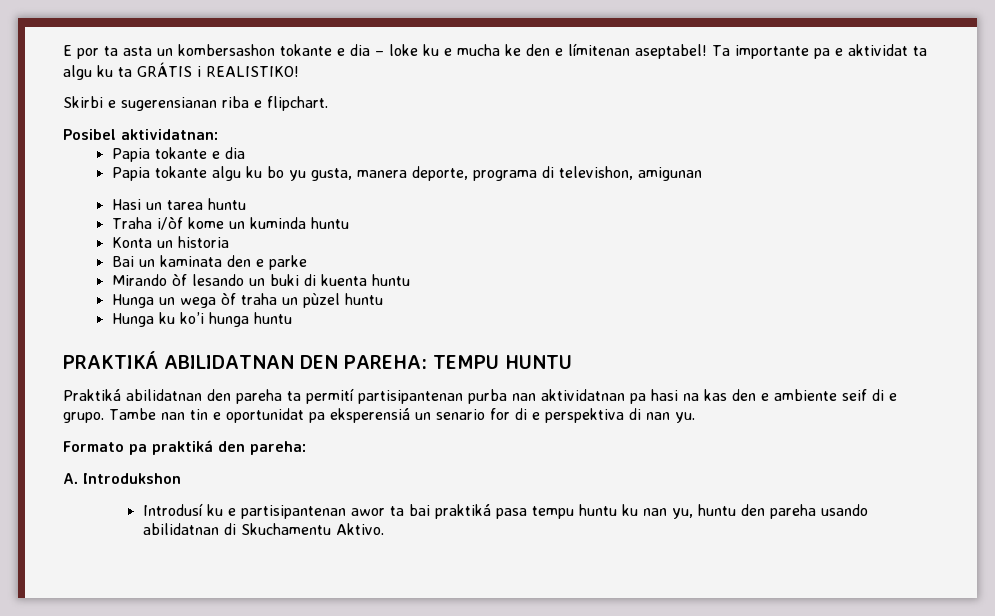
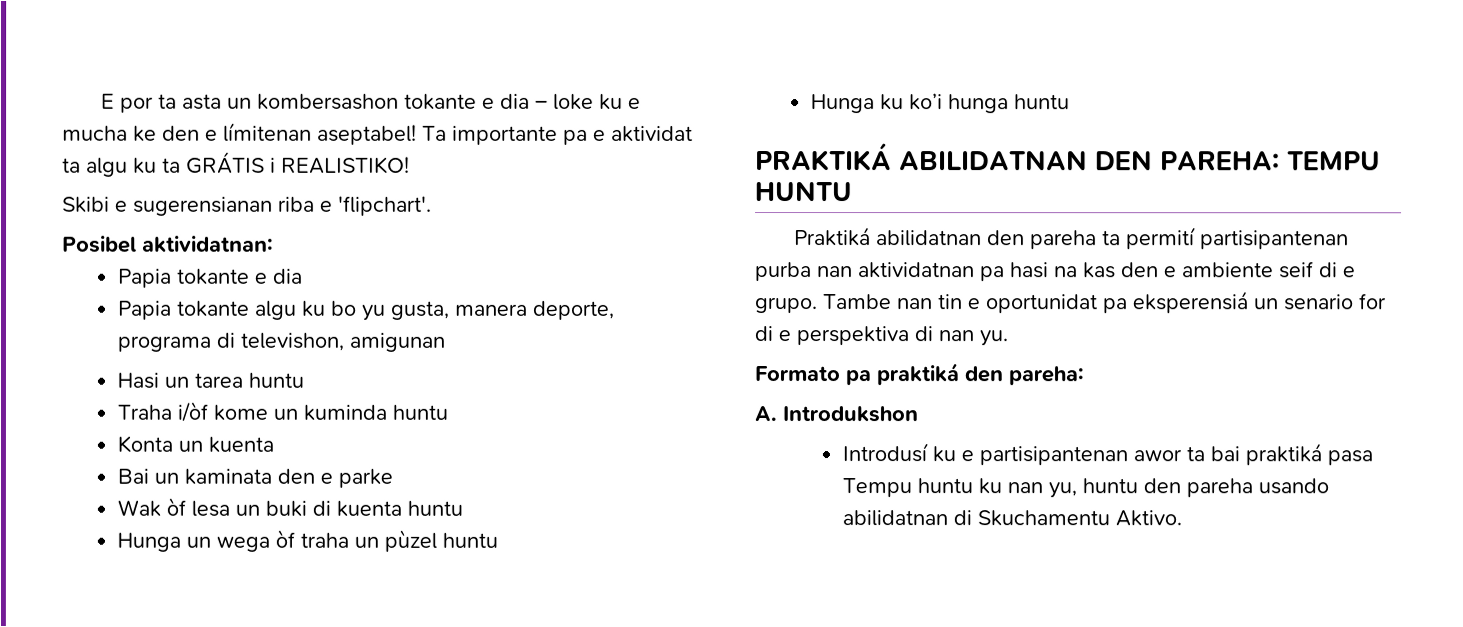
- Skirbi e sugerensianan riba e flipchart.
+ Skibi e sugerensianan riba e 'flipchart'.
- Konta un historia
+ Konta un kuenta
- Mirando òf lesando un buki di kuenta huntu
+ Wak òf lesa un buki di kuenta huntu
- Introdusí ku e partisipantenan awor ta bai praktiká pasa tempu huntu ku nan yu, huntu den pareha usando abilidatnan di Skuchamentu Aktivo.
+ Introdusí ku e partisipantenan awor ta bai praktiká pasa Tempu huntu ku nan yu, huntu den pareha usando abilidatnan di Skuchamentu Aktivo.

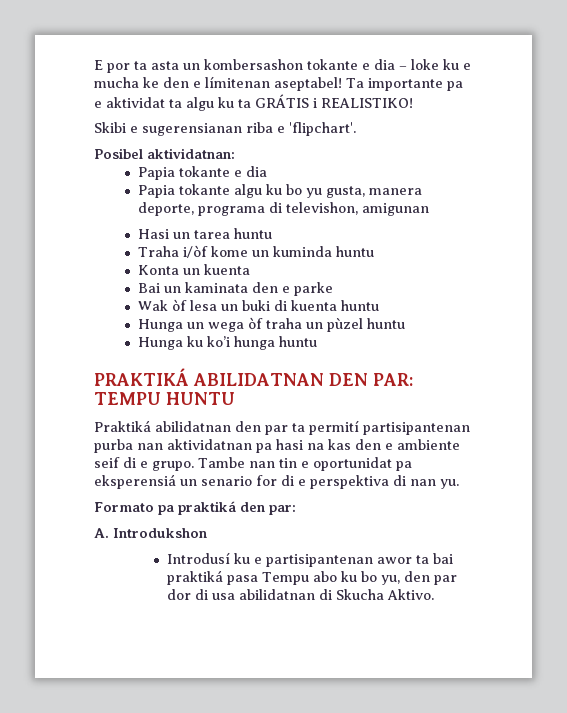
- PRAKTIKÁ ABILIDATNAN DEN PAREHA: TEMPU HUNTU
+ PRAKTIKÁ ABILIDATNAN DEN PAR: TEMPU HUNTU
- Praktiká abilidatnan den pareha ta permití partisipantenan purba nan aktividatnan pa hasi na kas den e ambiente seif di e grupo.
+ Praktiká abilidatnan den par ta permití partisipantenan purba nan aktividatnan pa hasi na kas den e ambiente seif di e grupo.
- Formato pa praktiká den pareha:
+ Formato pa praktiká den par:
- Introdusí ku e partisipantenan awor ta bai praktiká pasa Tempu huntu ku nan yu, huntu den pareha usando abilidatnan di Skuchamentu Aktivo.
+ Introdusí ku e partisipantenan awor ta bai praktiká pasa Tempu abo ku bo yu, den par dor di usa abilidatnan di Skucha Aktivo.

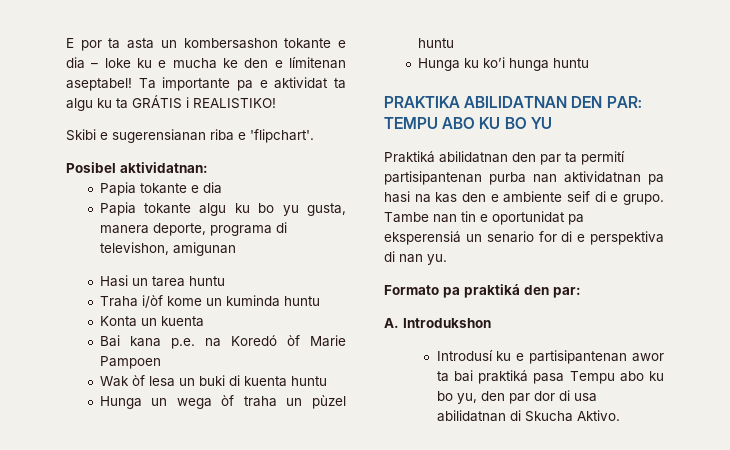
- Bai un kaminata den e parke
+ Bai kana p.e. na Koredó òf Marie Pampoen
- PRAKTIKÁ ABILIDATNAN DEN PAR: TEMPU HUNTU
+ PRAKTIKA ABILIDATNAN DEN PAR: TEMPU ABO KU BO YU

